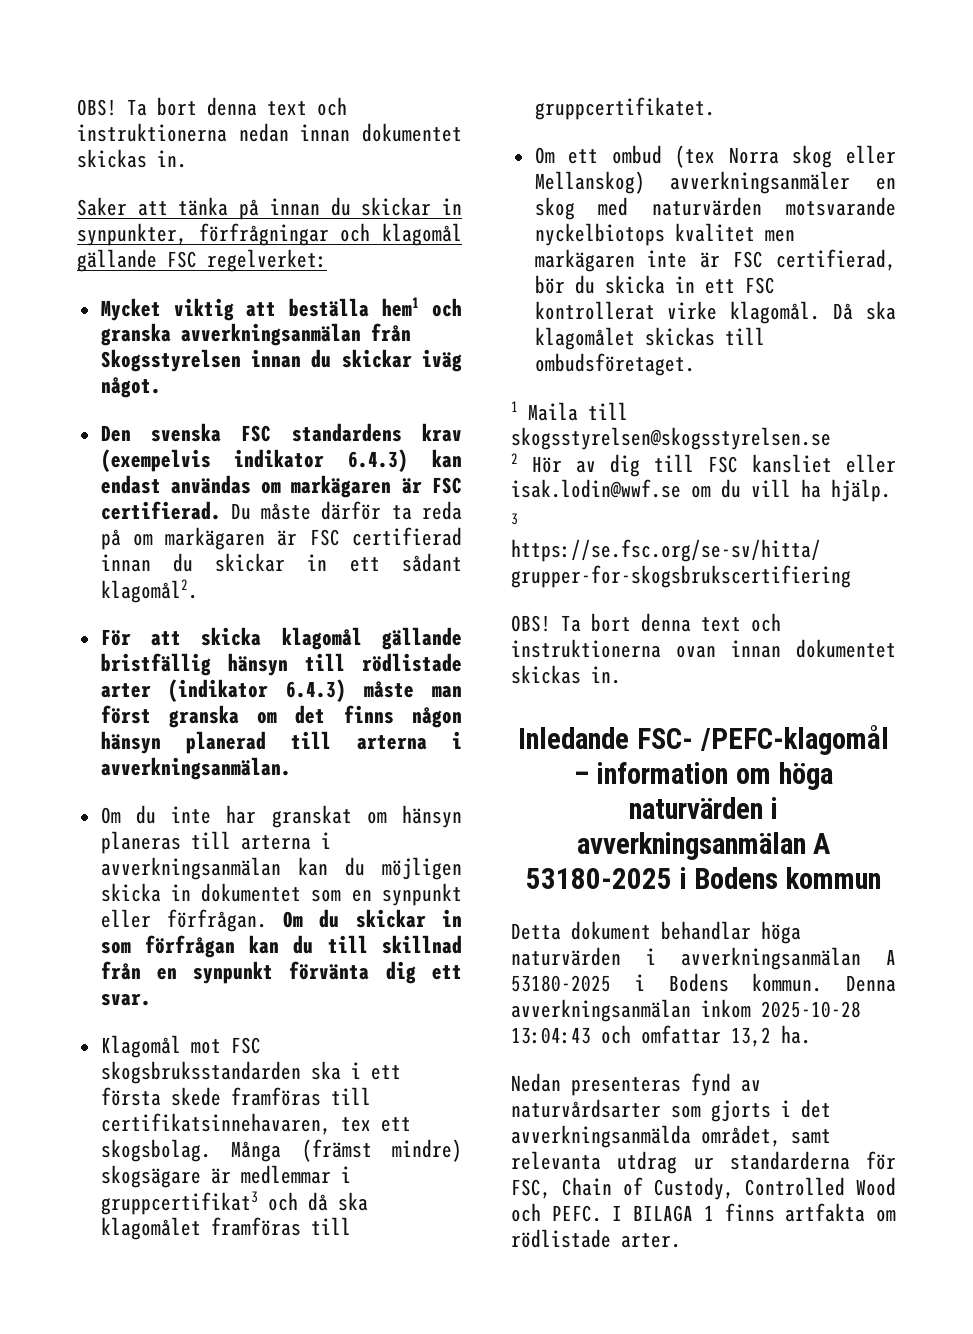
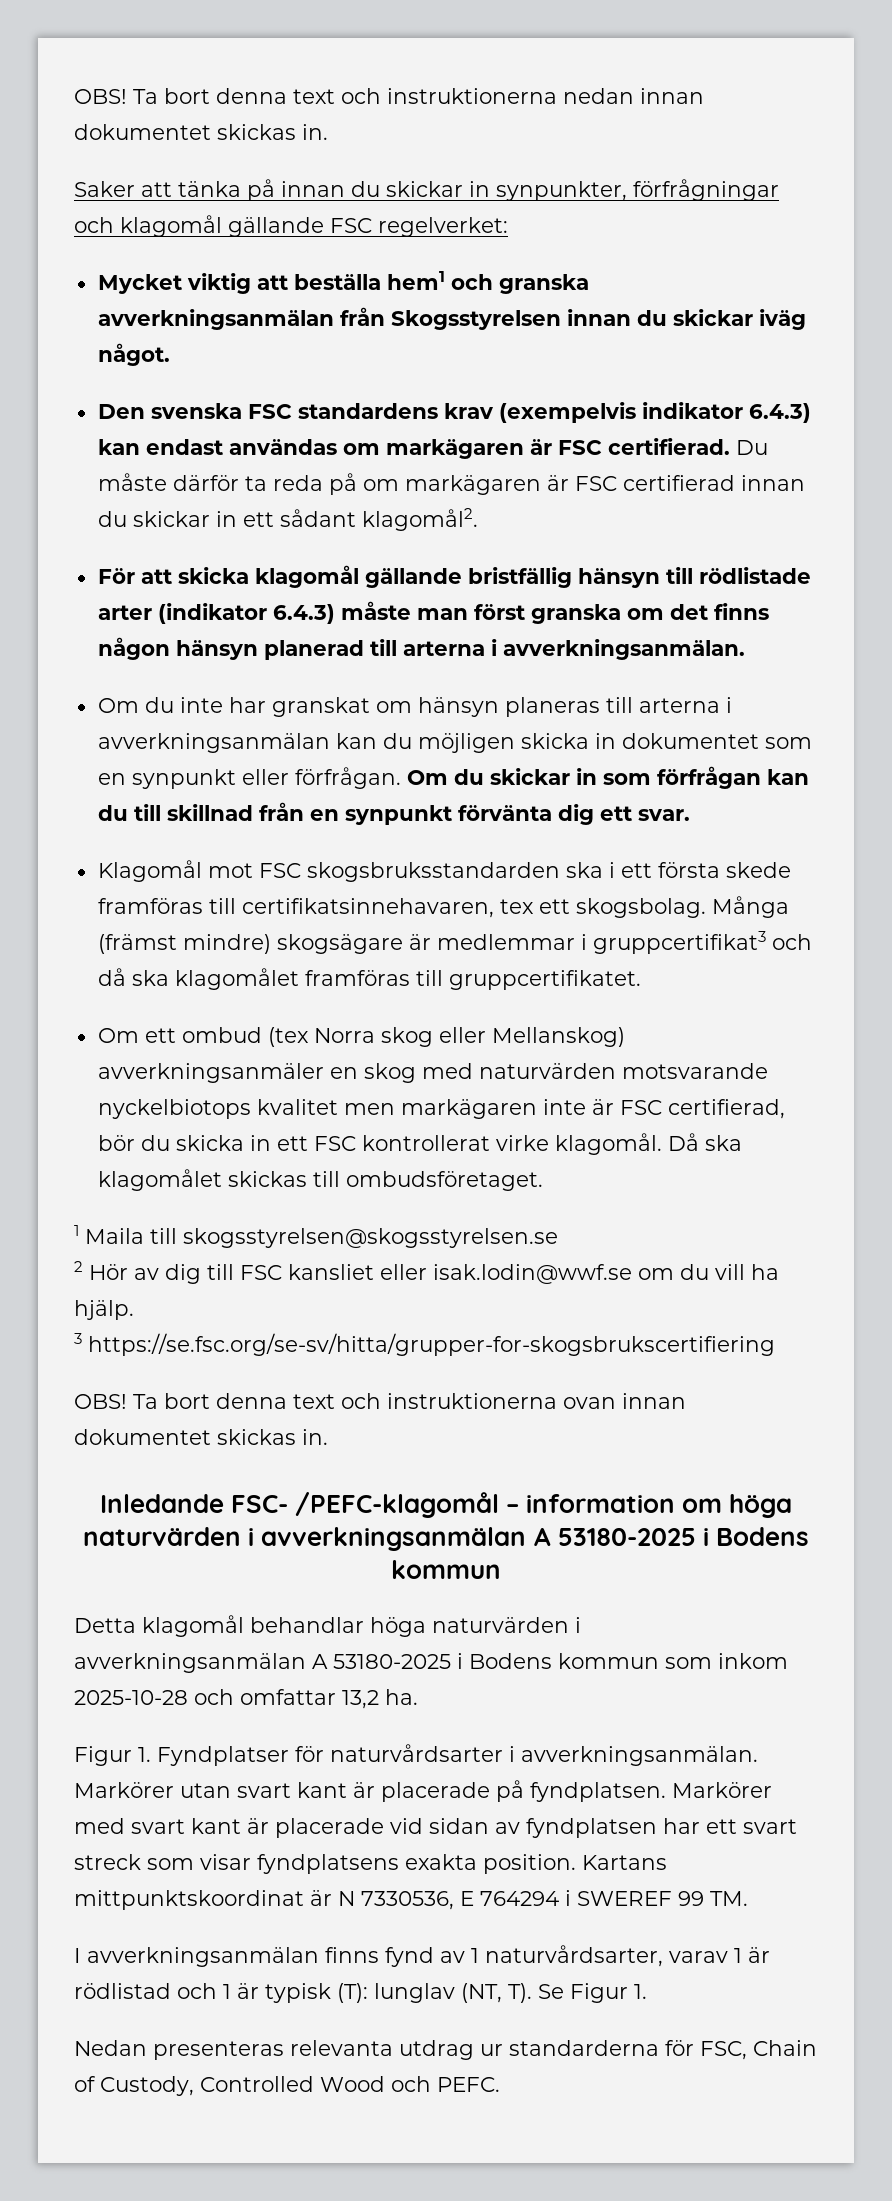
- Detta dokument behandlar höga naturvärden i avverkningsanmälan A 53180-2025 i Bodens kommun. Denna avverkningsanmälan inkom 2025-10-28 13:04:43 och omfattar 13,2 ha.
+ Detta klagomål behandlar höga naturvärden i avverkningsanmälan A 53180-2025 i Bodens kommun som inkom 2025-10-28 och omfattar 13,2 ha.
- Nedan presenteras fynd av naturvårdsarter som gjorts i det avverkningsanmälda området, samt relevanta utdrag ur standarderna för FSC, Chain of Custody, Controlled Wood och PEFC. I BILAGA 1 finns artfakta om rödlistade arter.
+ Figur 1. Fyndplatser för naturvårdsarter i avverkningsanmälan. Markörer utan svart kant är placerade på fyndplatsen. Markörer med svart kant är placerade vid sidan av fyndplatsen har ett svart streck som visar fyndplatsens exakta position. Kartans mittpunktskoordinat är N 7330536, E 764294 i SWEREF 99 TM.
+ I avverkningsanmälan finns fynd av 1 naturvårdsarter, varav 1 är rödlistad och 1 är typisk (T): lunglav (NT, T). Se Figur 1.
+ Nedan presenteras relevanta utdrag ur standarderna för FSC, Chain of Custody, Controlled Wood och PEFC.

